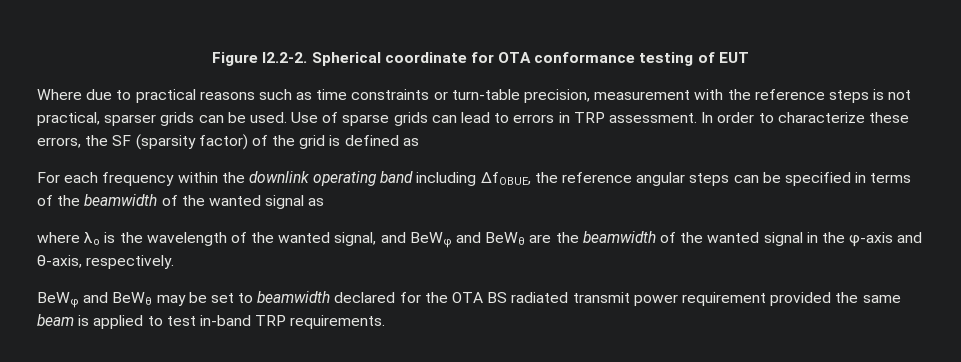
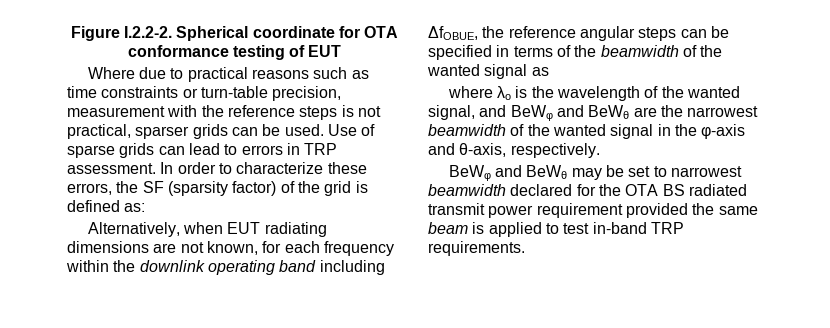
- Figure I2.2-2. Spherical coordinate for OTA conformance testing of EUT
+ Figure I.2.2-2. Spherical coordinate for OTA conformance testing of EUT
- In order to characterize these errors, the SF (sparsity factor) of the grid is defined as
- For each frequency within the downlink operating band including ΔfOBUE, the reference angular steps can be specified in terms of the beamwidth of the wanted signal as
+ In order to characterize these errors, the SF (sparsity factor) of the grid is defined as:
+ Alternatively, when EUT radiating dimensions are not known, for each frequency within the downlink operating band including ΔfOBUE, the reference angular steps can be specified in terms of the beamwidth of the wanted signal as
- where λo is the wavelength of the wanted signal, and BeWφ and BeWθ are the beamwidth of the wanted signal in the φ-axis and θ-axis, respectively.
+ where λo is the wavelength of the wanted signal, and BeWφ and BeWθ are the narrowest beamwidth of the wanted signal in the φ-axis and θ-axis, respectively.
- BeWφ and BeWθ may be set to beamwidth declared for the OTA BS radiated transmit power requirement provided the same beam is applied to test in-band TRP requirements.
+ BeWφ and BeWθ may be set to narrowest beamwidth declared for the OTA BS radiated transmit power requirement provided the same beam is applied to test in-band TRP requirements.

